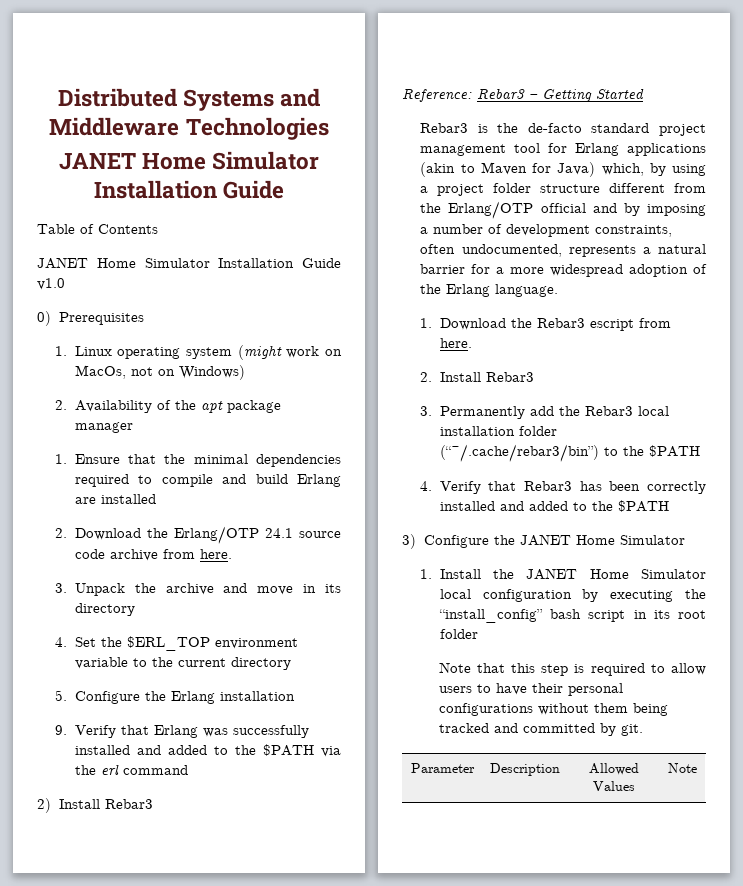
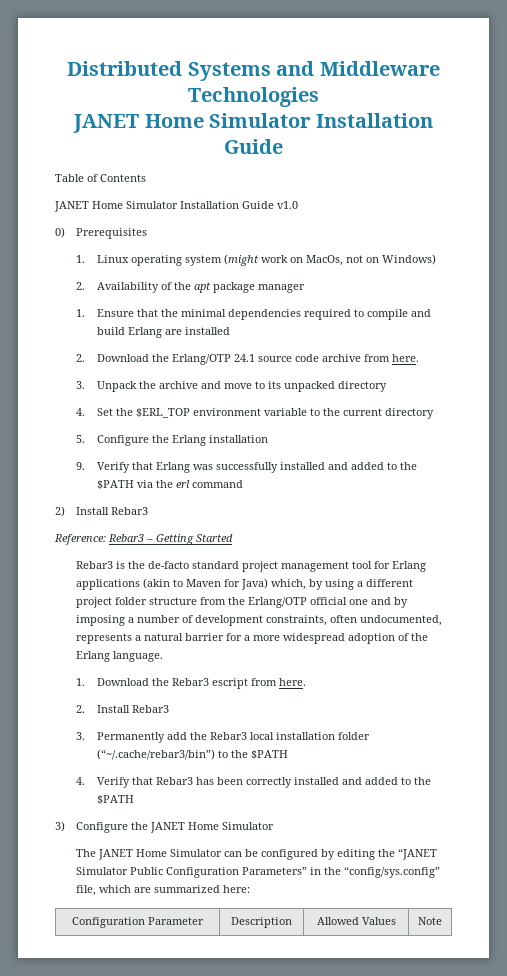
- 3. Unpack the archive and move in its directory
+ 3. Unpack the archive and move to its unpacked directory
- Rebar3 is the de-facto standard project management tool for Erlang applications (akin to Maven for Java) which, by using a project folder structure different from the Erlang/OTP official and by imposing a number of development constraints, often undocumented, represents a natural barrier for a more widespread adoption of the Erlang language.
+ Rebar3 is the de-facto standard project management tool for Erlang applications (akin to Maven for Java) which, by using a different project folder structure from the Erlang/OTP official one and by imposing a number of development constraints, often undocumented, represents a natural barrier for a more widespread adoption of the Erlang language.
- 1. Install the JANET Home Simulator local configuration by executing the “install_config” bash script in its root folder
- Note that this step is required to allow users to have their personal configurations without them being tracked and committed by git.
- Parameter | Description | Allowed Values | Note
+ The JANET Home Simulator can be configured by editing the “JANET Simulator Public Configuration Parameters” in the “config/sys.config” file, which are summarized here:
+ Configuration Parameter | Description | Allowed Values | Note

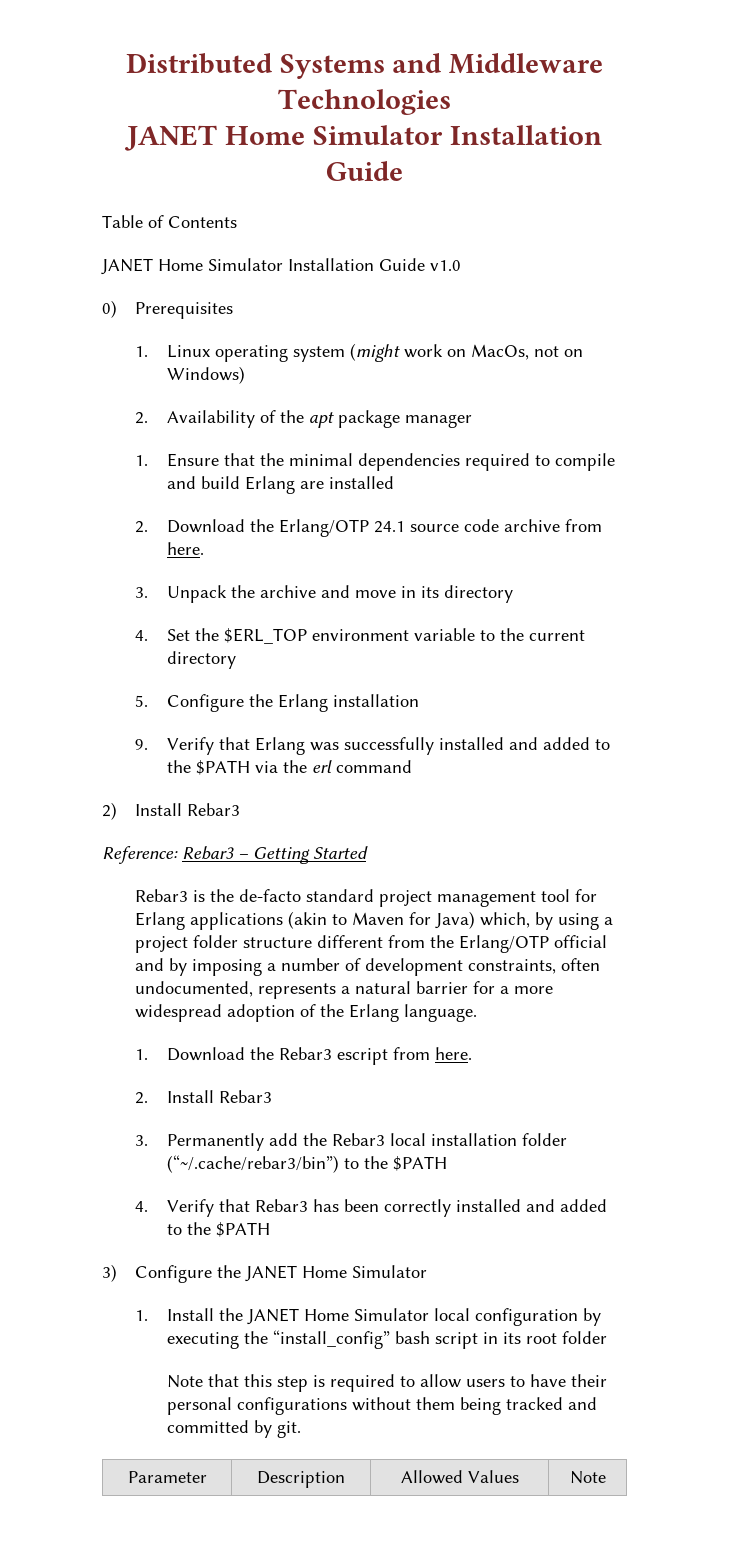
- 3. Unpack the archive and move to its unpacked directory
+ 3. Unpack the archive and move in its directory
- Rebar3 is the de-facto standard project management tool for Erlang applications (akin to Maven for Java) which, by using a different project folder structure from the Erlang/OTP official one and by imposing a number of development constraints, often undocumented, represents a natural barrier for a more widespread adoption of the Erlang language.
+ Rebar3 is the de-facto standard project management tool for Erlang applications (akin to Maven for Java) which, by using a project folder structure different from the Erlang/OTP official and by imposing a number of development constraints, often undocumented, represents a natural barrier for a more widespread adoption of the Erlang language.
- The JANET Home Simulator can be configured by editing the “JANET Simulator Public Configuration Parameters” in the “config/sys.config” file, which are summarized here:
- Configuration Parameter | Description | Allowed Values | Note
+ 1. Install the JANET Home Simulator local configuration by executing the “install_config” bash script in its root folder
+ Note that this step is required to allow users to have their personal configurations without them being tracked and committed by git.
+ Parameter | Description | Allowed Values | Note

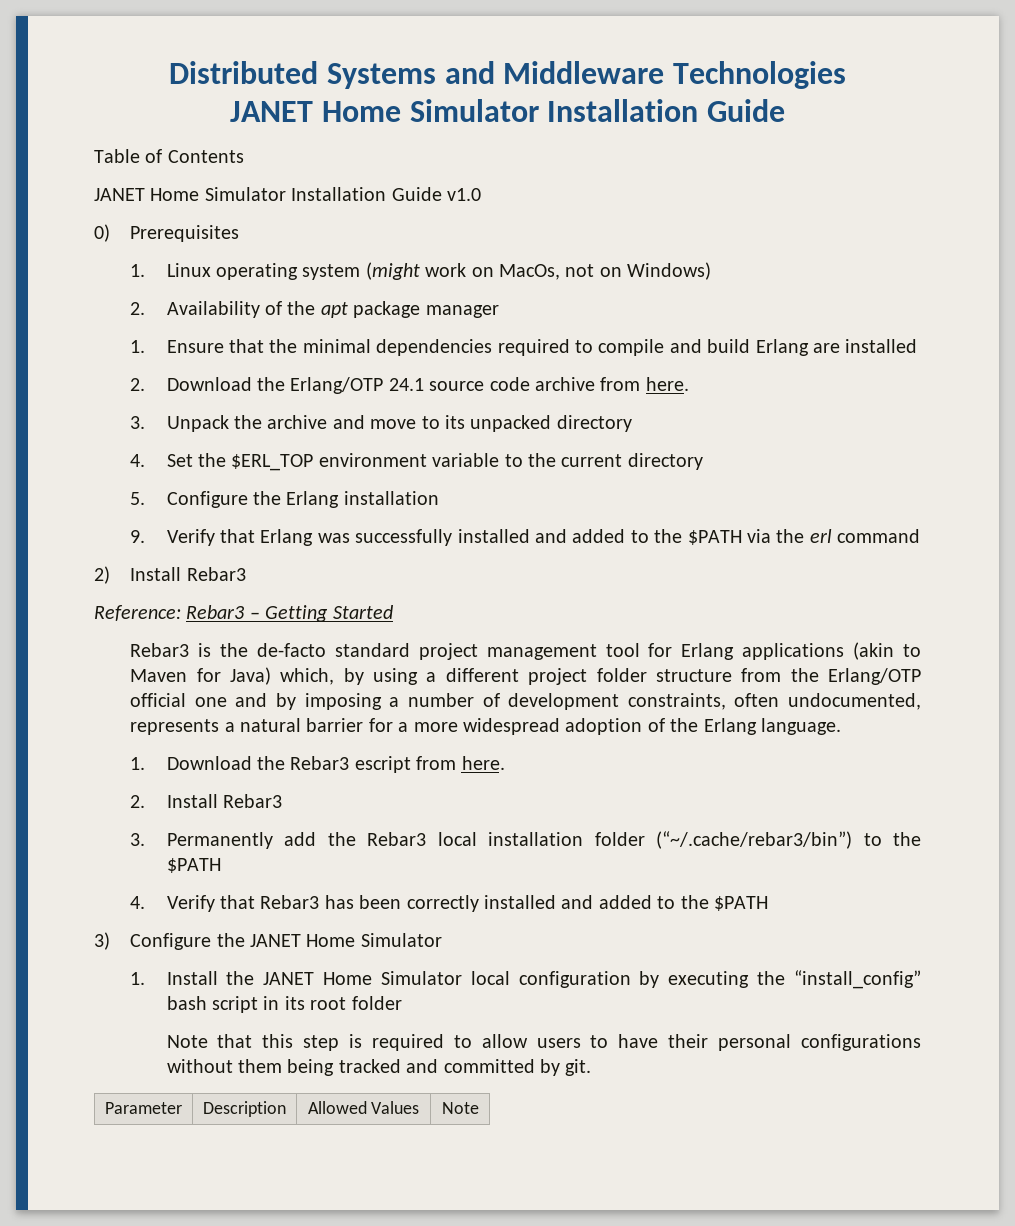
- 3. Unpack the archive and move in its directory
+ 3. Unpack the archive and move to its unpacked directory
- Rebar3 is the de-facto standard project management tool for Erlang applications (akin to Maven for Java) which, by using a project folder structure different from the Erlang/OTP official and by imposing a number of development constraints, often undocumented, represents a natural barrier for a more widespread adoption of the Erlang language.
+ Rebar3 is the de-facto standard project management tool for Erlang applications (akin to Maven for Java) which, by using a different project folder structure from the Erlang/OTP official one and by imposing a number of development constraints, often undocumented, represents a natural barrier for a more widespread adoption of the Erlang language.

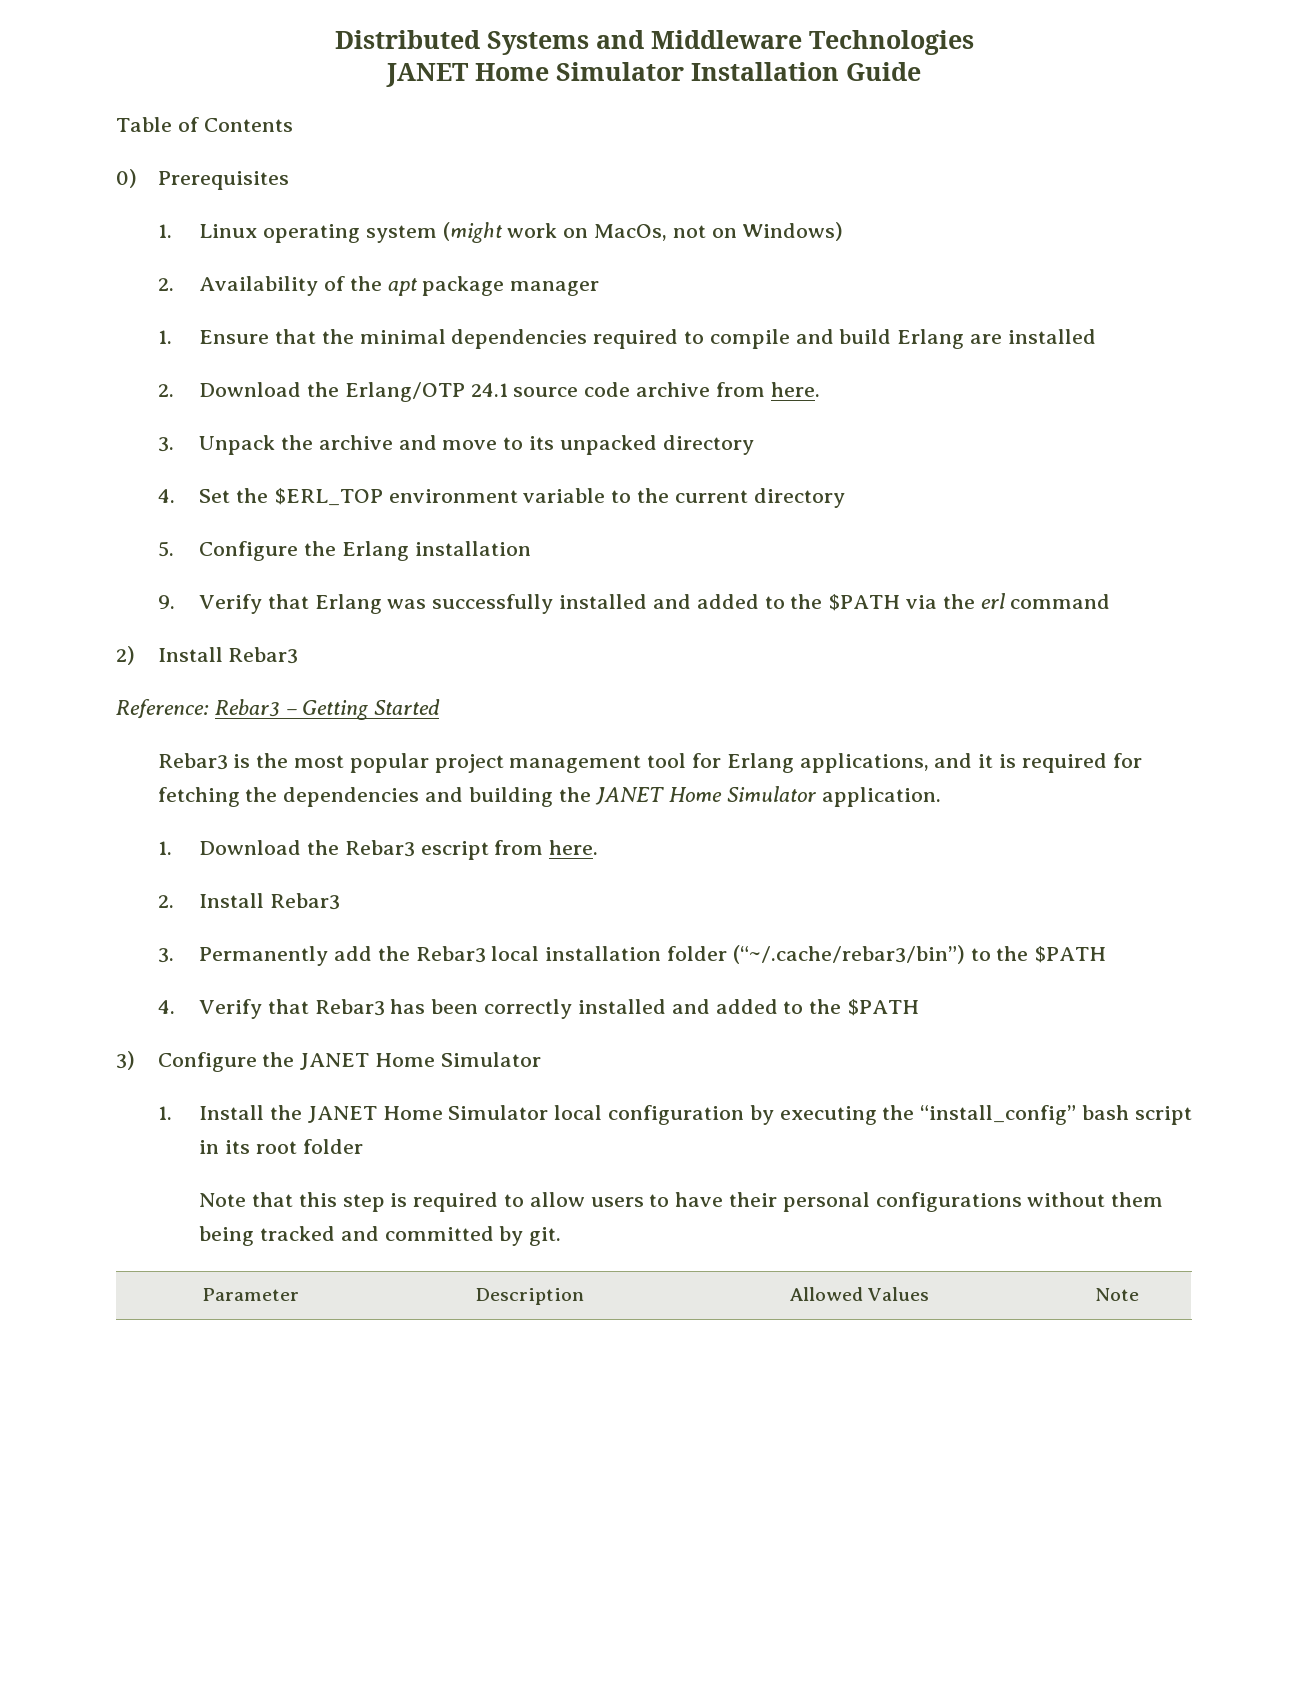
- JANET Home Simulator Installation Guide v1.0
- Rebar3 is the de-facto standard project management tool for Erlang applications (akin to Maven for Java) which, by using a different project folder structure from the Erlang/OTP official one and by imposing a number of development constraints, often undocumented, represents a natural barrier for a more widespread adoption of the Erlang language.
+ Rebar3 is the most popular project management tool for Erlang applications, and it is required for fetching the dependencies and building the JANET Home Simulator application.

